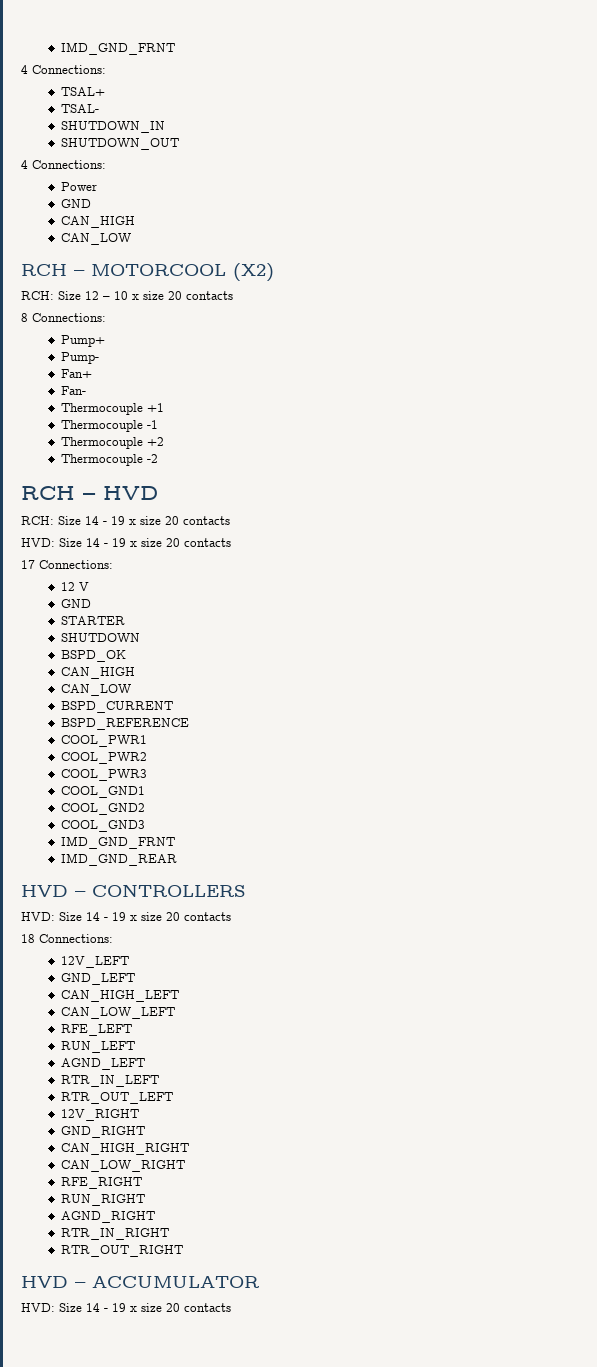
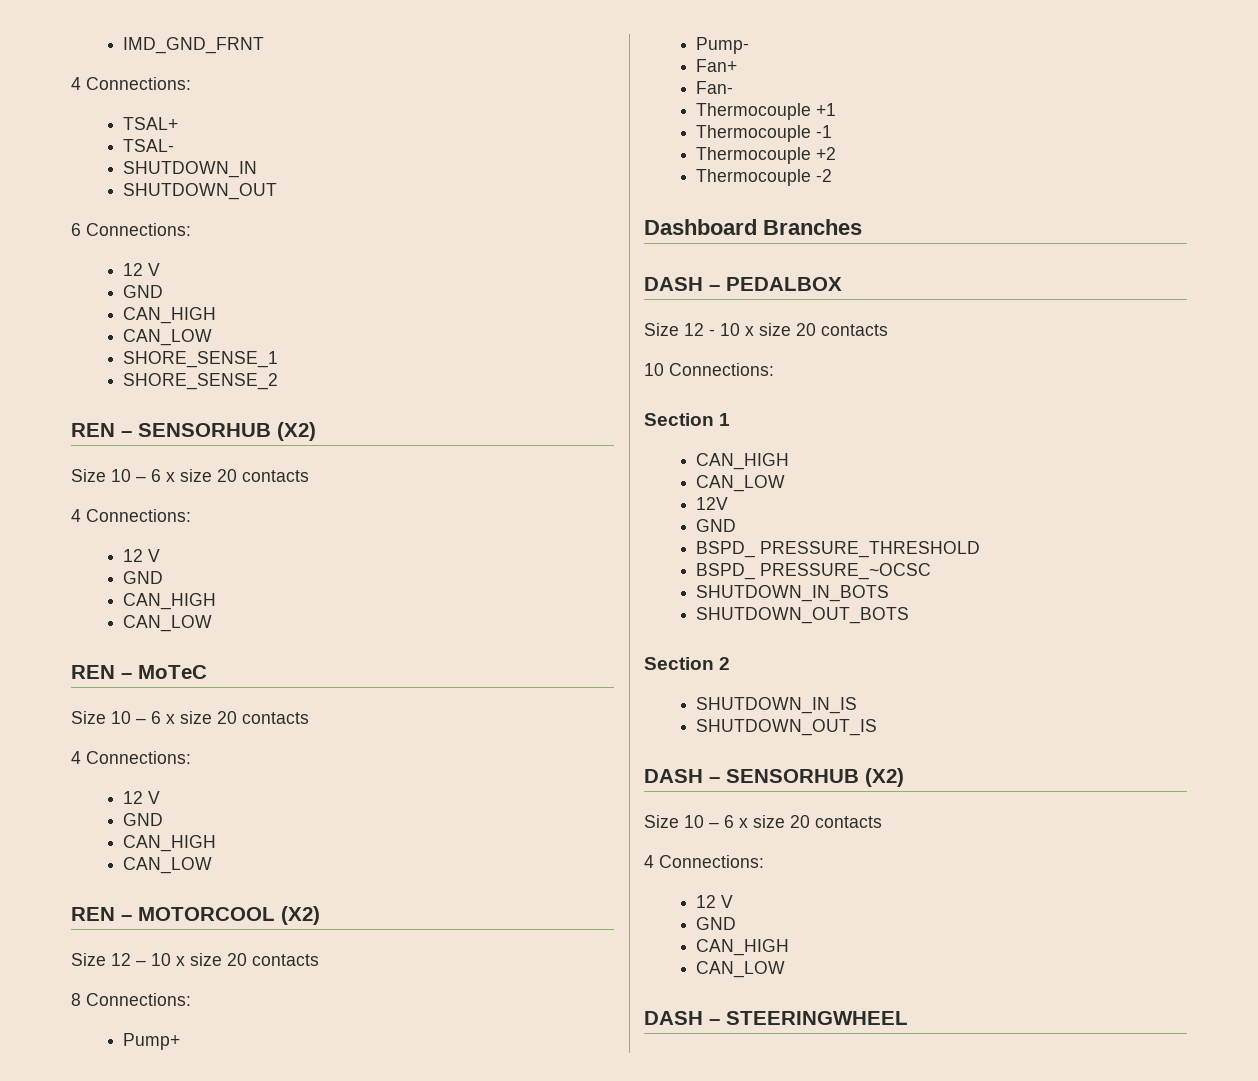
  SHUTDOWN_OUT
- 4 Connections:
- Power
+ 6 Connections:
+ 12 V
  GND
  CAN_HIGH
  CAN_LOW
- RCH – MOTORCOOL (X2)
- RCH: Size 12 – 10 x size 20 contacts
+ SHORE_SENSE_1
+ SHORE_SENSE_2
+ REN – SENSORHUB (X2)
+ Size 10 – 6 x size 20 contacts
+ 4 Connections:
+ 12 V
+ GND
+ CAN_HIGH
+ CAN_LOW
+ REN – MoTeC
+ Size 10 – 6 x size 20 contacts
+ 4 Connections:
+ 12 V
+ GND
+ CAN_HIGH
+ CAN_LOW
+ REN – MOTORCOOL (X2)
+ Size 12 – 10 x size 20 contacts
- RCH – HVD
- RCH: Size 14 - 19 x size 20 contacts
- HVD: Size 14 - 19 x size 20 contacts
- 17 Connections:
+ Dashboard Branches
+ DASH – PEDALBOX
+ Size 12 - 10 x size 20 contacts
+ 10 Connections:
+ Section 1
+ CAN_HIGH
+ CAN_LOW
+ 12V
+ GND
+ BSPD_ PRESSURE_THRESHOLD
+ BSPD_ PRESSURE_~OCSC
+ SHUTDOWN_IN_BOTS
+ SHUTDOWN_OUT_BOTS
+ Section 2
+ SHUTDOWN_IN_IS
+ SHUTDOWN_OUT_IS
+ DASH – SENSORHUB (X2)
+ Size 10 – 6 x size 20 contacts
+ 4 Connections:
  12 V
  GND
- STARTER
- SHUTDOWN
- BSPD_OK
  CAN_HIGH
  CAN_LOW
- BSPD_CURRENT
- BSPD_REFERENCE
- COOL_PWR1
- COOL_PWR2
- COOL_PWR3
- COOL_GND1
- COOL_GND2
- COOL_GND3
- IMD_GND_FRNT
- IMD_GND_REAR
- HVD – CONTROLLERS
- HVD: Size 14 - 19 x size 20 contacts
- 18 Connections:
- 12V_LEFT
- GND_LEFT
- CAN_HIGH_LEFT
- CAN_LOW_LEFT
- RFE_LEFT
- RUN_LEFT
- AGND_LEFT
- RTR_IN_LEFT
- RTR_OUT_LEFT
- 12V_RIGHT
- GND_RIGHT
- CAN_HIGH_RIGHT
- CAN_LOW_RIGHT
- RFE_RIGHT
- RUN_RIGHT
- AGND_RIGHT
- RTR_IN_RIGHT
- RTR_OUT_RIGHT
- HVD – ACCUMULATOR
- HVD: Size 14 - 19 x size 20 contacts
+ DASH – STEERINGWHEEL

